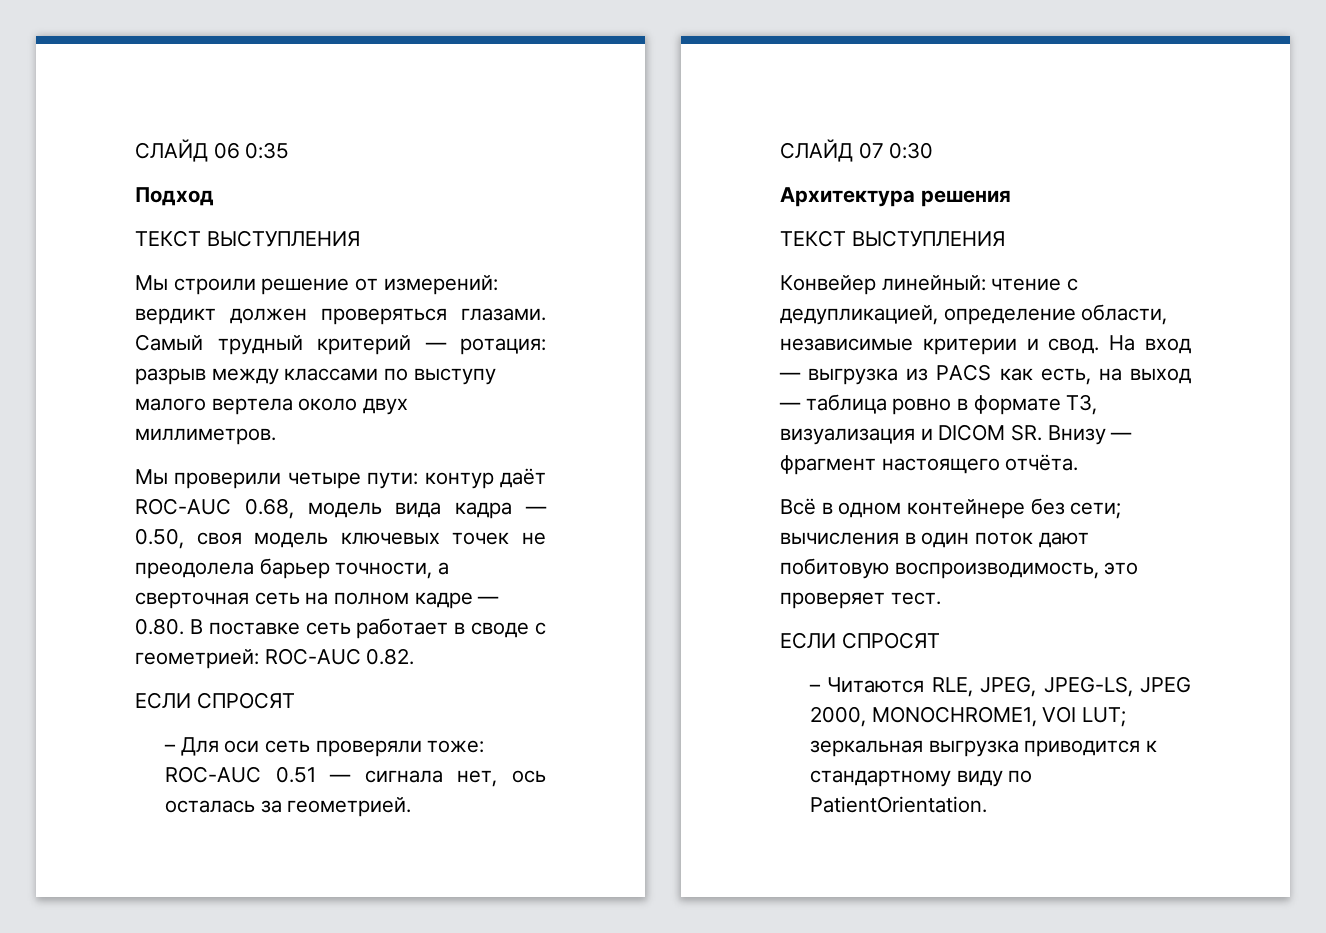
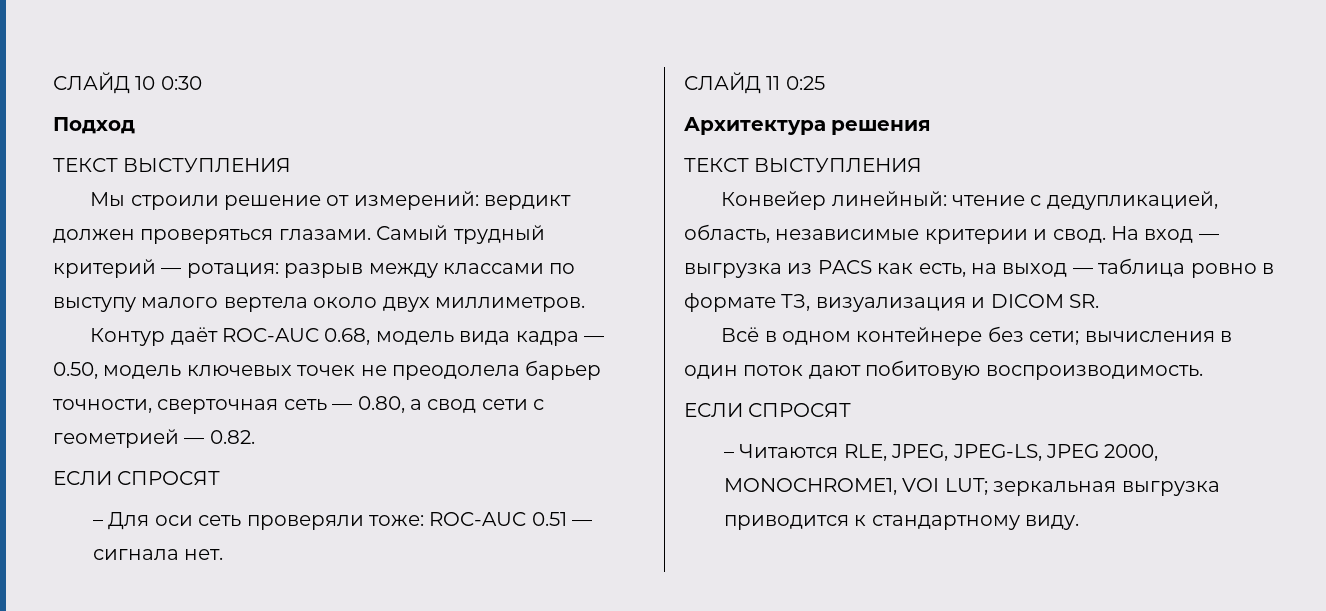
- СЛАЙД 06 0:35
+ СЛАЙД 10 0:30
- Мы проверили четыре пути: контур даёт ROC-AUC 0.68, модель вида кадра — 0.50, своя модель ключевых точек не преодолела барьер точности, а сверточная сеть на полном кадре — 0.80. В поставке сеть работает в своде с геометрией: ROC-AUC 0.82.
+ Контур даёт ROC-AUC 0.68, модель вида кадра — 0.50, модель ключевых точек не преодолела барьер точности, сверточная сеть — 0.80, а свод сети с геометрией — 0.82.
- – Для оси сеть проверяли тоже: ROC-AUC 0.51 — сигнала нет, ось осталась за геометрией.
- СЛАЙД 07 0:30
+ – Для оси сеть проверяли тоже: ROC-AUC 0.51 — сигнала нет.
+ СЛАЙД 11 0:25
- Конвейер линейный: чтение с дедупликацией, определение области, независимые критерии и свод.
+ Конвейер линейный: чтение с дедупликацией, область, независимые критерии и свод.
- На вход — выгрузка из PACS как есть, на выход — таблица ровно в формате ТЗ, визуализация и DICOM SR. Внизу — фрагмент настоящего отчёта.
+ На вход — выгрузка из PACS как есть, на выход — таблица ровно в формате ТЗ, визуализация и DICOM SR.
- Всё в одном контейнере без сети; вычисления в один поток дают побитовую воспроизводимость, это проверяет тест.
+ Всё в одном контейнере без сети; вычисления в один поток дают побитовую воспроизводимость.
- – Читаются RLE, JPEG, JPEG-LS, JPEG 2000, MONOCHROME1, VOI LUT; зеркальная выгрузка приводится к стандартному виду по PatientOrientation.
+ – Читаются RLE, JPEG, JPEG-LS, JPEG 2000, MONOCHROME1, VOI LUT; зеркальная выгрузка приводится к стандартному виду.

